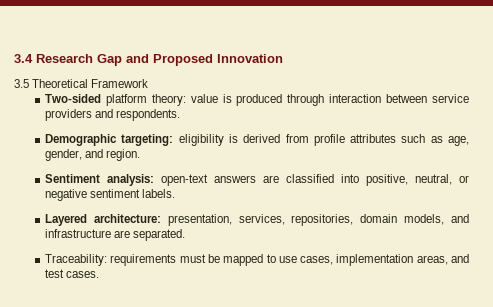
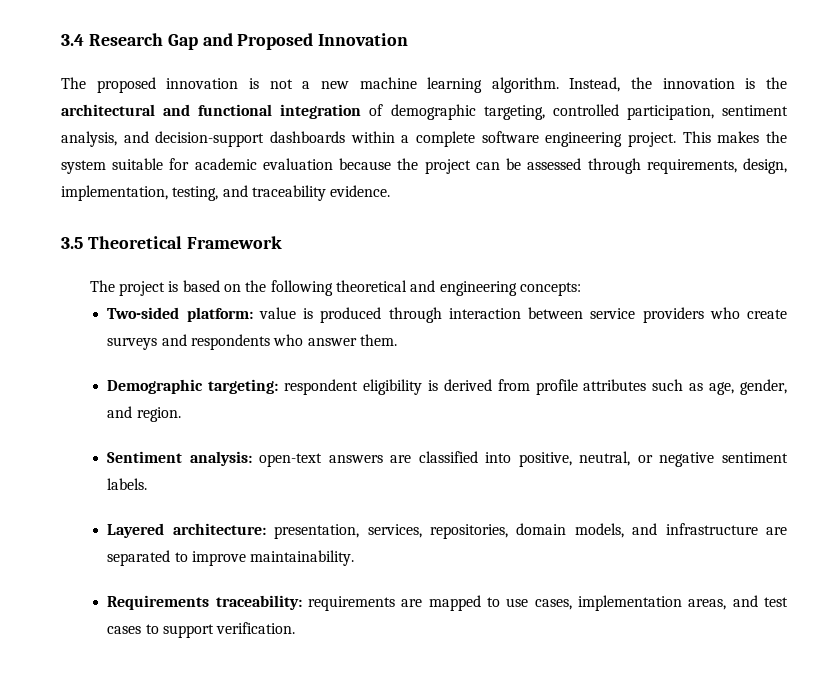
+ The proposed innovation is not a new machine learning algorithm. Instead, the innovation is the architectural and functional integration of demographic targeting, controlled participation, sentiment analysis, and decision-support dashboards within a complete software engineering project. This makes the system suitable for academic evaluation because the project can be assessed through requirements, design, implementation, testing, and traceability evidence.
  3.5 Theoretical Framework
+ The project is based on the following theoretical and engineering concepts:
- Two-sided platform theory: value is produced through interaction between service providers and respondents.
+ Two-sided platform: value is produced through interaction between service providers who create surveys and respondents who answer them.
- Demographic targeting: eligibility is derived from profile attributes such as age, gender, and region.
+ Demographic targeting: respondent eligibility is derived from profile attributes such as age, gender, and region.
- Layered architecture: presentation, services, repositories, domain models, and infrastructure are separated.
- Traceability: requirements must be mapped to use cases, implementation areas, and test cases.
+ Layered architecture: presentation, services, repositories, domain models, and infrastructure are separated to improve maintainability.
+ Requirements traceability: requirements are mapped to use cases, implementation areas, and test cases to support verification.

